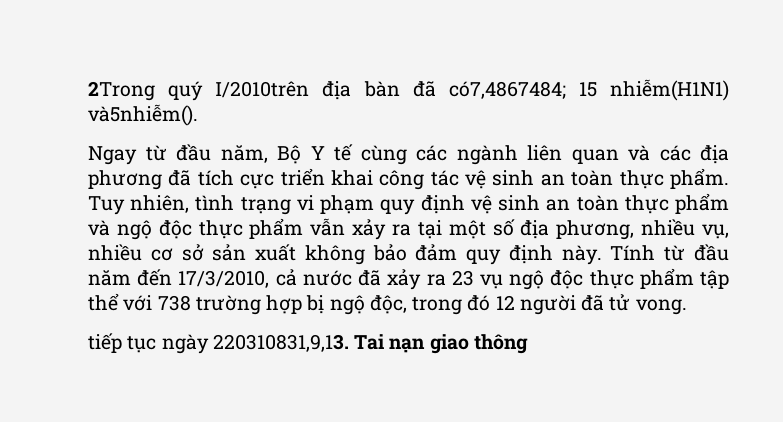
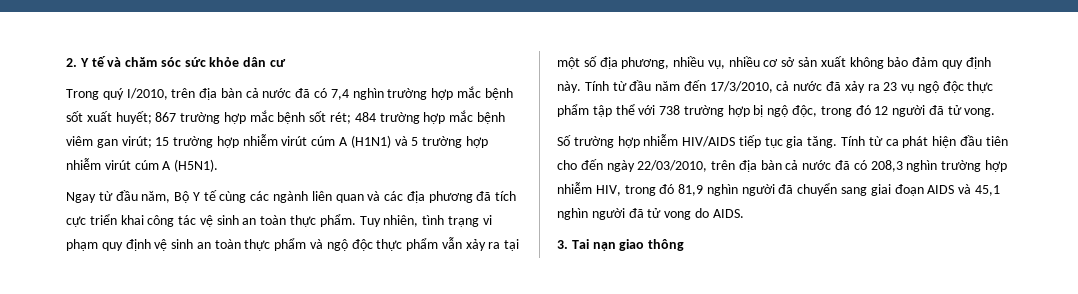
- 2Trong quý I/2010trên địa bàn đã có7,4867484; 15 nhiễm(H1N1) và5nhiễm().
+ 2. Y tế và chăm sóc sức khỏe dân cư
+ Trong quý I/2010, trên địa bàn cả nước đã có 7,4 nghìn trường hợp mắc bệnh sốt xuất huyết; 867 trường hợp mắc bệnh sốt rét; 484 trường hợp mắc bệnh viêm gan virút; 15 trường hợp nhiễm virút cúm A (H1N1) và 5 trường hợp nhiễm virút cúm A (H5N1).
- tiếp tục ngày 220310831,9,13. Tai nạn giao thông
+ Số trường hợp nhiễm HIV/AIDS tiếp tục gia tăng. Tính từ ca phát hiện đầu tiên cho đến ngày 22/03/2010, trên địa bàn cả nước đã có 208,3 nghìn trường hợp nhiễm HIV, trong đó 81,9 nghìn người đã chuyển sang giai đoạn AIDS và 45,1 nghìn người đã tử vong do AIDS.
+ 3. Tai nạn giao thông

